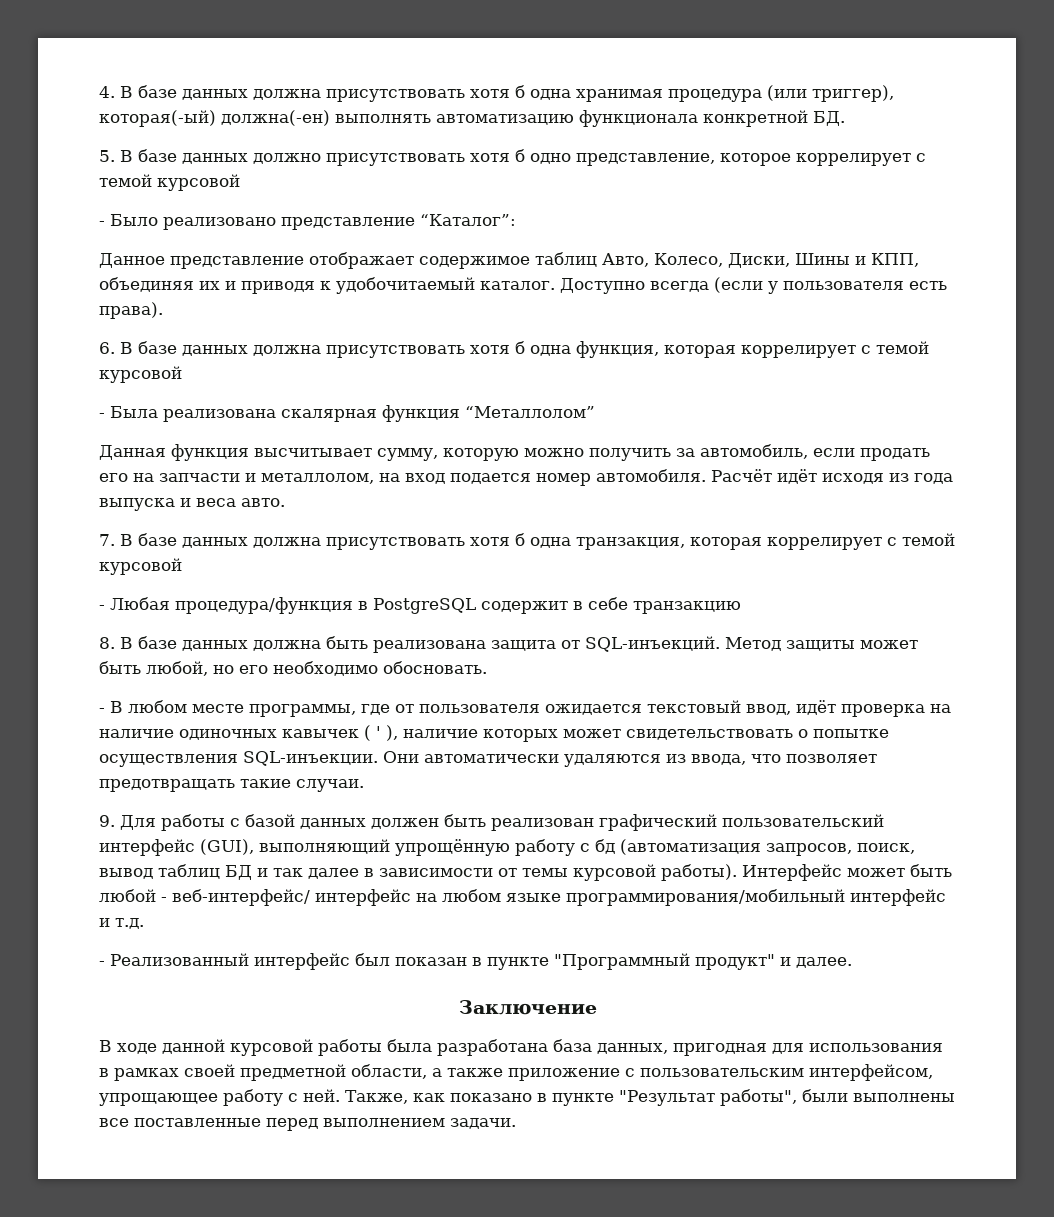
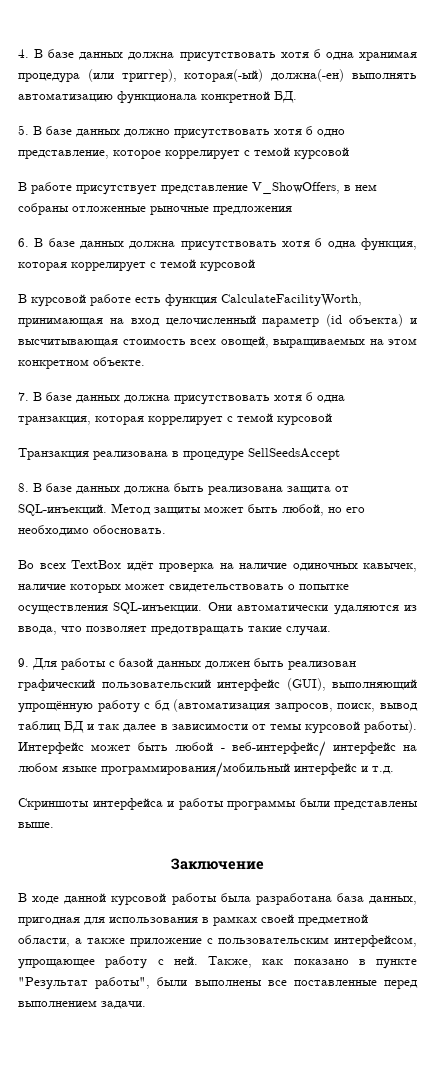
- - Было реализовано представление “Каталог”:
- Данное представление отображает содержимое таблиц Авто, Колесо, Диски, Шины и КПП, объединяя их и приводя к удобочитаемый каталог. Доступно всегда (если у пользователя есть права).
+ В работе присутствует представление V_ShowOffers, в нем собраны отложенные рыночные предложения
- - Была реализована скалярная функция “Металлолом”
- Данная функция высчитывает сумму, которую можно получить за автомобиль, если продать его на запчасти и металлолом, на вход подается номер автомобиля. Расчёт идёт исходя из года выпуска и веса авто.
+ В курсовой работе есть функция CalculateFacilityWorth, принимающая на вход целочисленный параметр (id объекта) и высчитывающая стоимость всех овощей, выращиваемых на этом конкретном объекте.
- - Любая процедура/функция в PostgreSQL содержит в себе транзакцию
+ Транзакция реализована в процедуре SellSeedsAccept
- - В любом месте программы, где от пользователя ожидается текстовый ввод, идёт проверка на наличие одиночных кавычек ( ' ), наличие которых может свидетельствовать о попытке осуществления SQL-инъекции.
+ Во всех TextBox идёт проверка на наличие одиночных кавычек, наличие которых может свидетельствовать о попытке осуществления SQL-инъекции.
- - Реализованный интерфейс был показан в пункте "Программный продукт" и далее.
+ Скриншоты интерфейса и работы программы были представлены выше.

